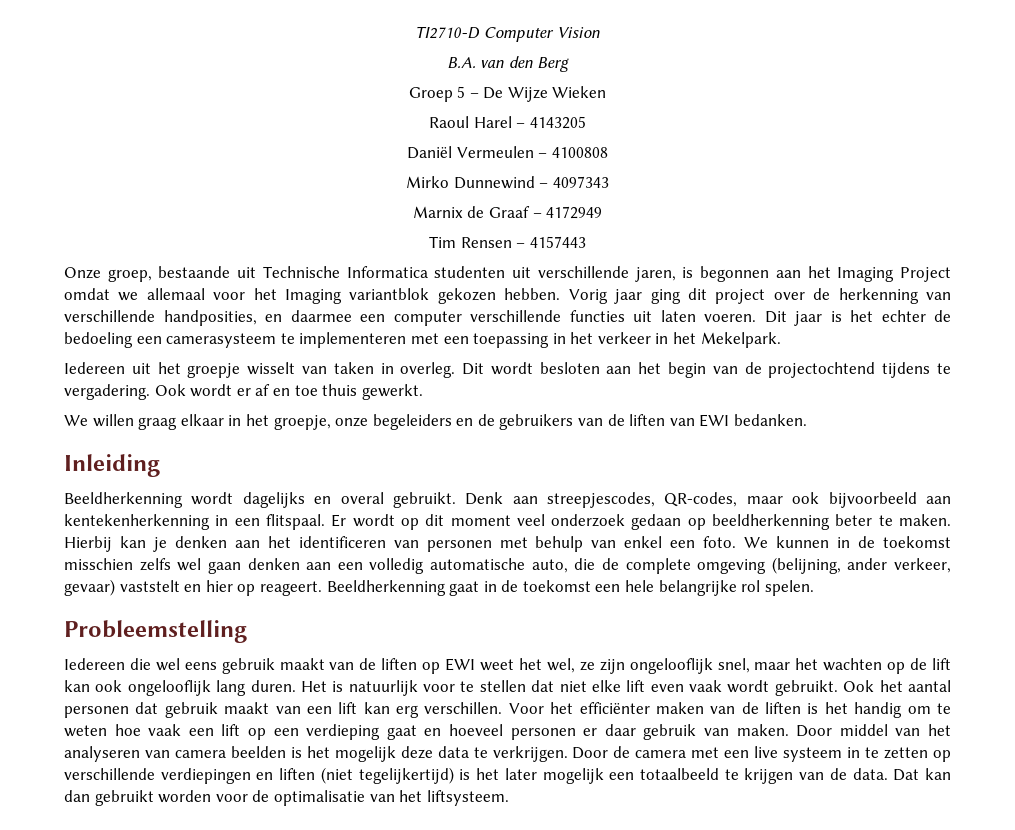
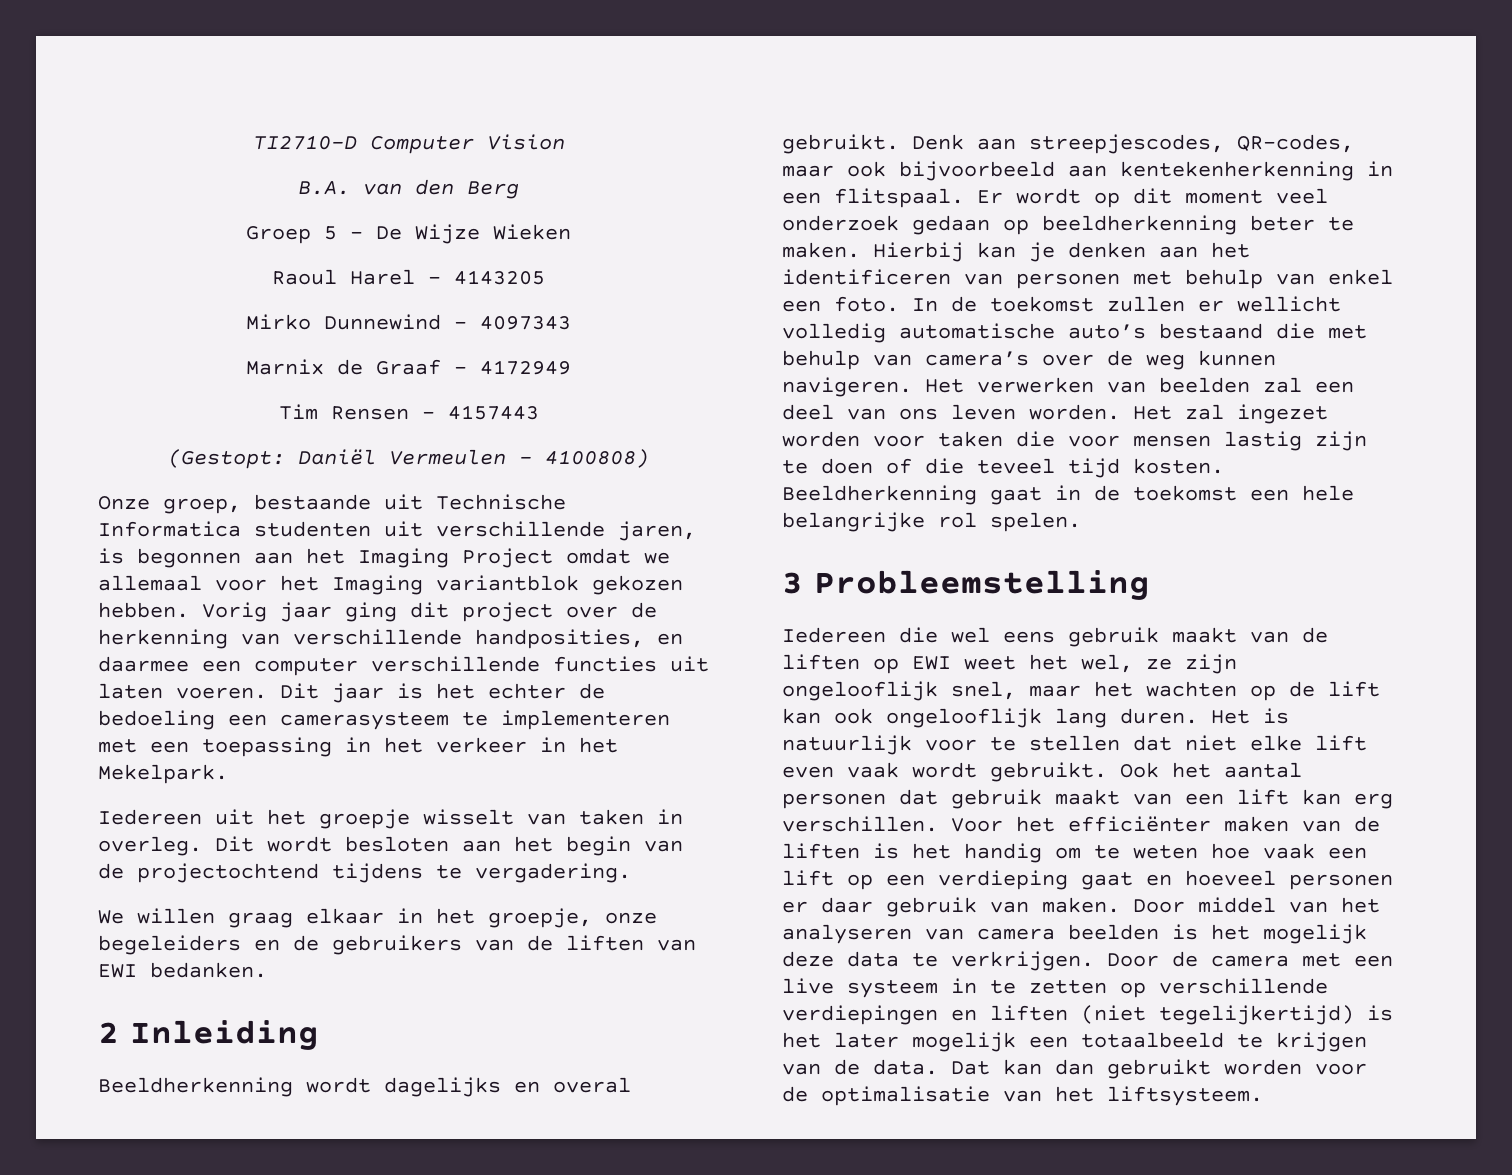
- Daniël Vermeulen – 4100808
+ (Gestopt: Daniël Vermeulen – 4100808)
- Ook wordt er af en toe thuis gewerkt.
- Inleiding
+ 2 Inleiding
- We kunnen in de toekomst misschien zelfs wel gaan denken aan een volledig automatische auto, die de complete omgeving (belijning, ander verkeer, gevaar) vaststelt en hier op reageert.
+ In de toekomst zullen er wellicht volledig automatische auto’s bestaand die met behulp van camera’s over de weg kunnen navigeren. Het verwerken van beelden zal een deel van ons leven worden. Het zal ingezet worden voor taken die voor mensen lastig zijn te doen of die teveel tijd kosten.
- Probleemstelling
+ 3 Probleemstelling

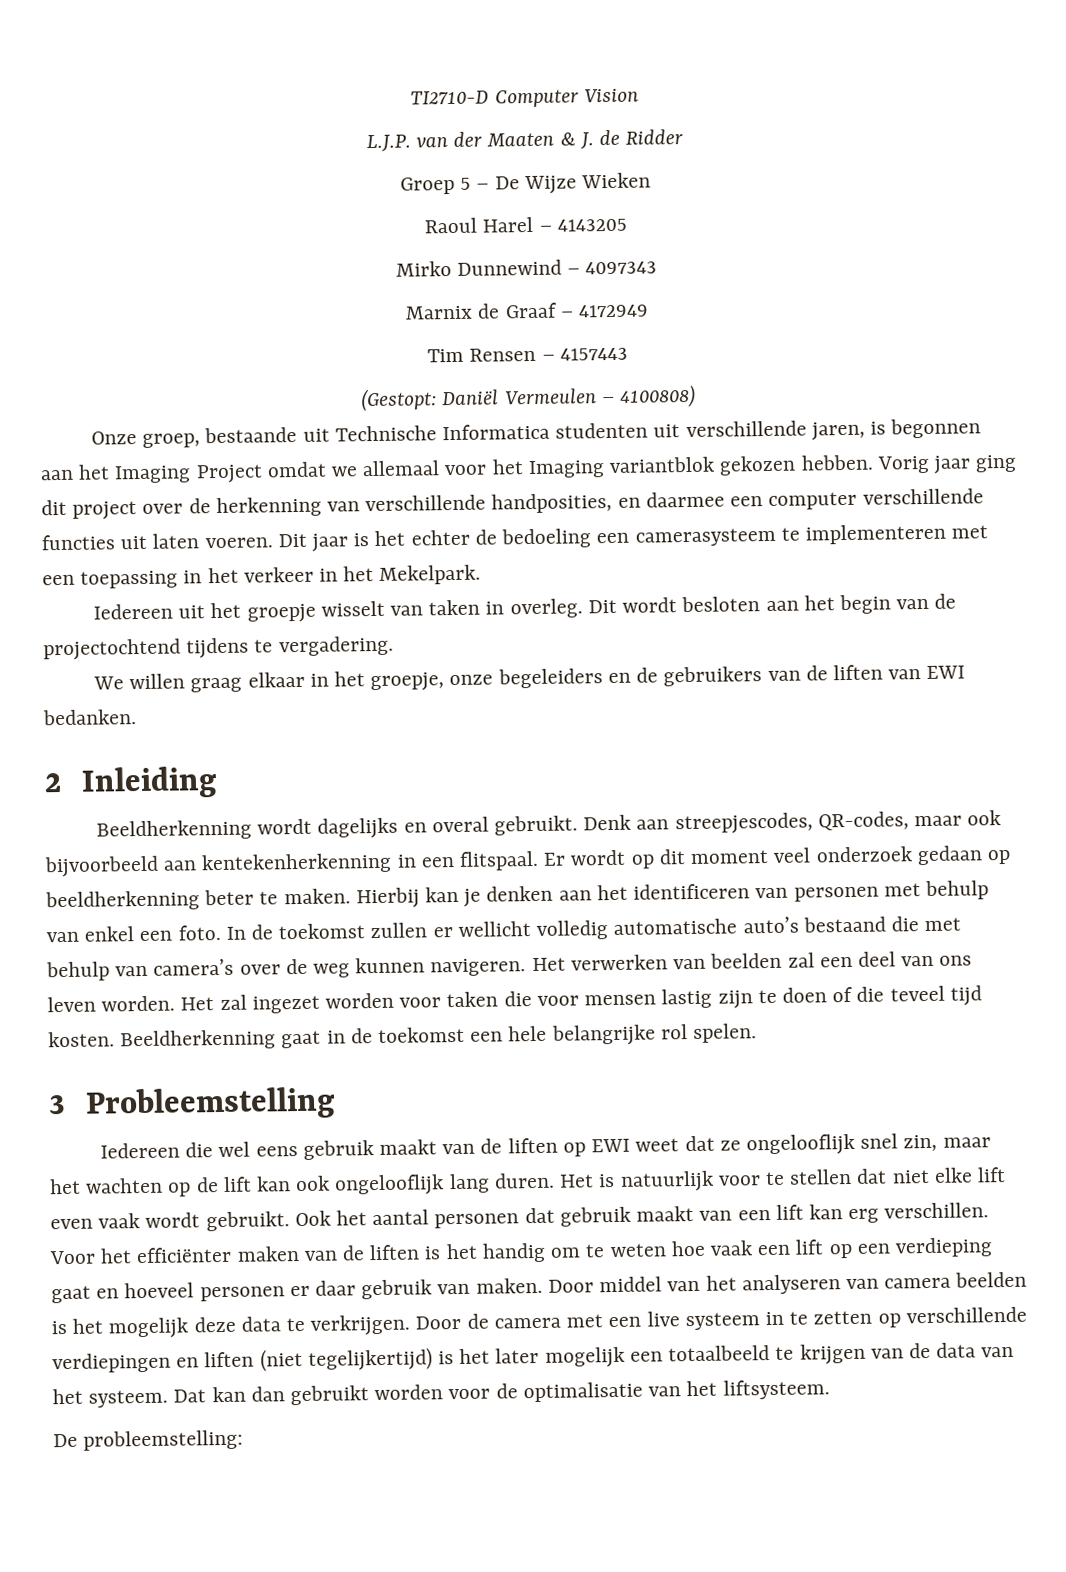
- B.A. van den Berg
+ L.J.P. van der Maaten & J. de Ridder
- Iedereen die wel eens gebruik maakt van de liften op EWI weet het wel, ze zijn ongelooflijk snel, maar het wachten op de lift kan ook ongelooflijk lang duren.
+ Iedereen die wel eens gebruik maakt van de liften op EWI weet dat ze ongelooflijk snel zin, maar het wachten op de lift kan ook ongelooflijk lang duren.
- Door de camera met een live systeem in te zetten op verschillende verdiepingen en liften (niet tegelijkertijd) is het later mogelijk een totaalbeeld te krijgen van de data.
+ Door de camera met een live systeem in te zetten op verschillende verdiepingen en liften (niet tegelijkertijd) is het later mogelijk een totaalbeeld te krijgen van de data van het systeem.
+ De probleemstelling:

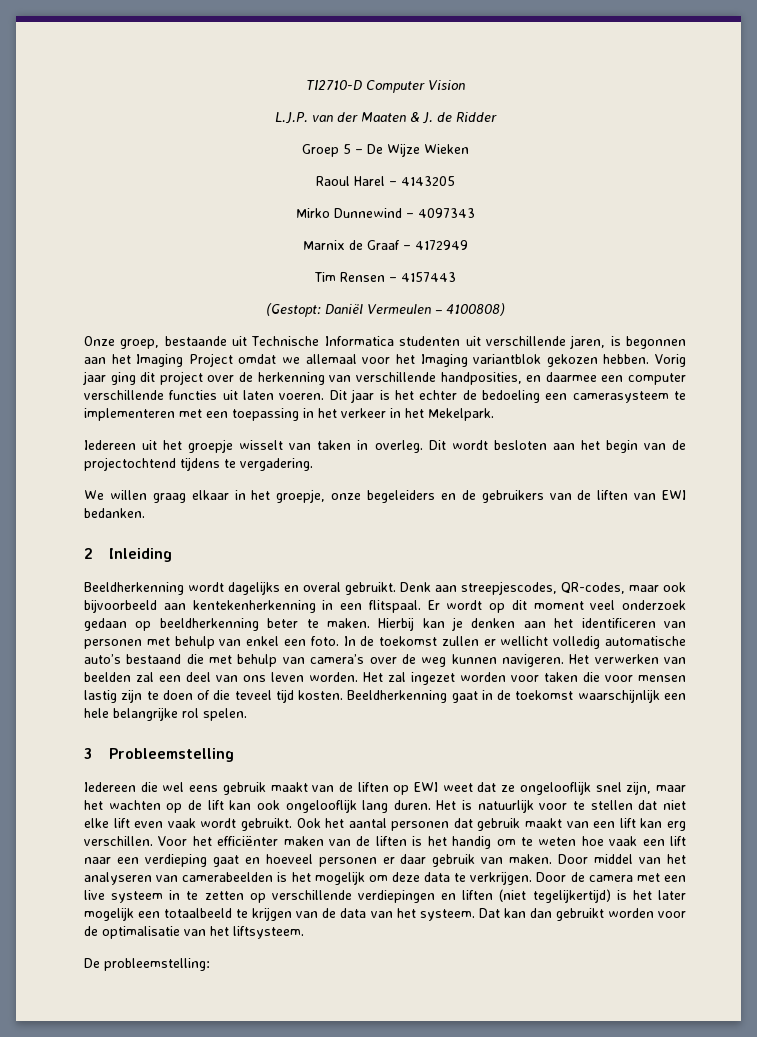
- Beeldherkenning gaat in de toekomst een hele belangrijke rol spelen.
+ Beeldherkenning gaat in de toekomst waarschijnlijk een hele belangrijke rol spelen.
- Iedereen die wel eens gebruik maakt van de liften op EWI weet dat ze ongelooflijk snel zin, maar het wachten op de lift kan ook ongelooflijk lang duren.
+ Iedereen die wel eens gebruik maakt van de liften op EWI weet dat ze ongelooflijk snel zijn, maar het wachten op de lift kan ook ongelooflijk lang duren.
- Voor het efficiënter maken van de liften is het handig om te weten hoe vaak een lift op een verdieping gaat en hoeveel personen er daar gebruik van maken.
+ Voor het efficiënter maken van de liften is het handig om te weten hoe vaak een lift naar een verdieping gaat en hoeveel personen er daar gebruik van maken.
- Door middel van het analyseren van camera beelden is het mogelijk deze data te verkrijgen.
+ Door middel van het analyseren van camerabeelden is het mogelijk om deze data te verkrijgen.

